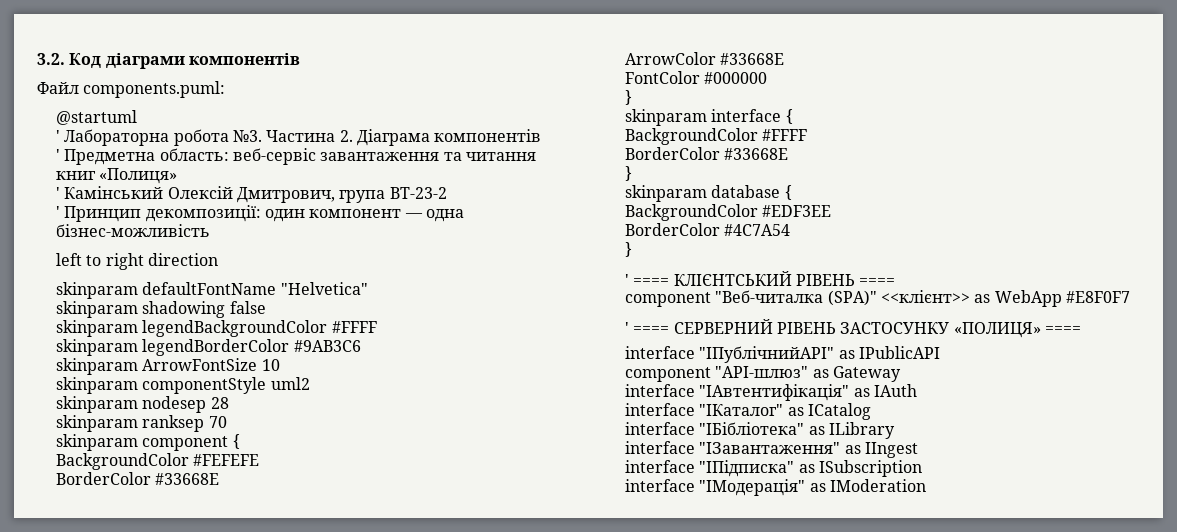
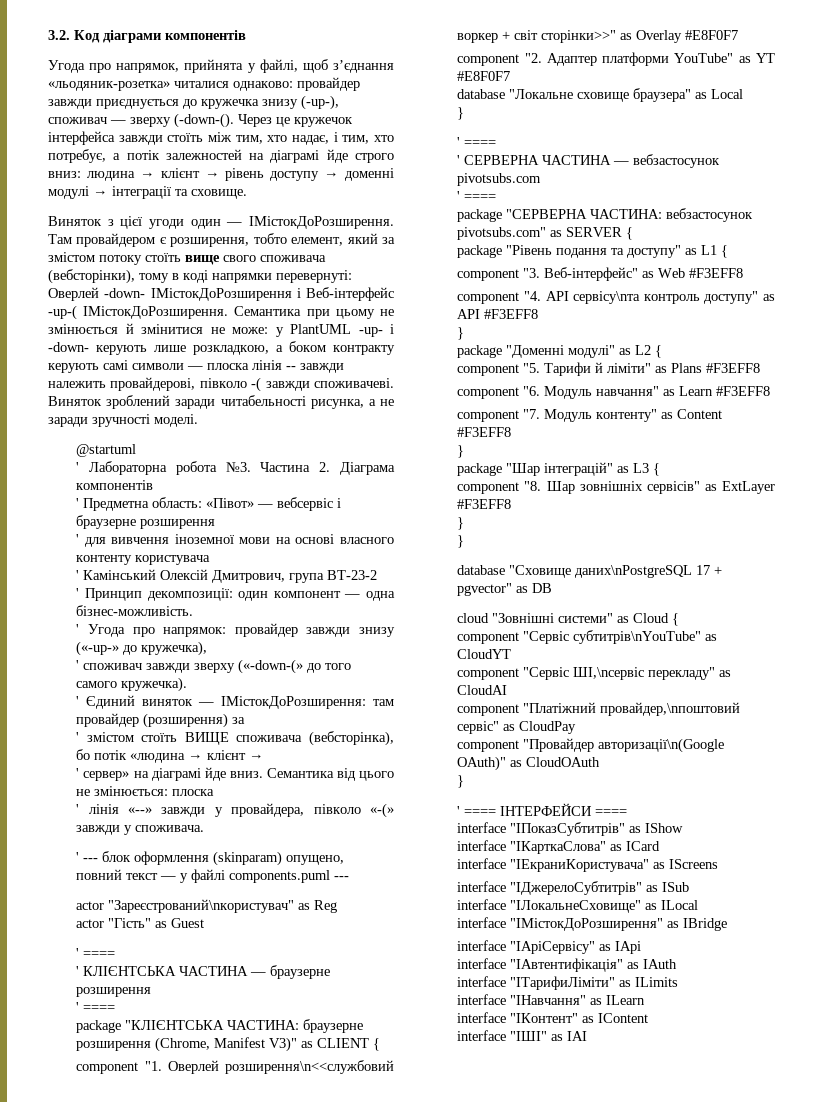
- Файл components.puml:
+ Угода про напрямок, прийнята у файлі, щоб зʼєднання «льодяник-розетка» читалися однаково: провайдер завжди приєднується до кружечка знизу (-up-), споживач — зверху (-down-(). Через це кружечок інтерфейса завжди стоїть між тим, хто надає, і тим, хто потребує, а потік залежностей на діаграмі йде строго вниз: людина → клієнт → рівень доступу → доменні модулі → інтеграції та сховище.
+ Виняток з цієї угоди один — IМістокДоРозширення. Там провайдером є розширення, тобто елемент, який за змістом потоку стоїть вище свого споживача (вебсторінки), тому в коді напрямки перевернуті: Оверлей -down- IМістокДоРозширення і Веб-інтерфейс -up-( IМістокДоРозширення. Семантика при цьому не змінюється й змінитися не може: у PlantUML -up- і -down- керують лише розкладкою, а боком контракту керують самі символи — плоска лінія -- завжди належить провайдерові, півколо -( завжди споживачеві. Виняток зроблений заради читабельності рисунка, а не заради зручності моделі.
- ' Предметна область: веб-сервіс завантаження та читання книг «Полиця»
+ ' Предметна область: «Півот» — вебсервіс і браузерне розширення
+ ' для вивчення іноземної мови на основі власного контенту користувача
- ' Принцип декомпозиції: один компонент — одна бізнес-можливість
- left to right direction
- skinparam defaultFontName "Helvetica"
- skinparam shadowing false
- skinparam legendBackgroundColor #FFFF
- skinparam legendBorderColor #9AB3C6
- skinparam ArrowFontSize 10
- skinparam componentStyle uml2
- skinparam nodesep 28
- skinparam ranksep 70
- skinparam component {
- BackgroundColor #FEFEFE
- BorderColor #33668E
- ArrowColor #33668E
- FontColor #000000
+ ' Принцип декомпозиції: один компонент — одна бізнес-можливість.
+ ' Угода про напрямок: провайдер завжди знизу («-up-» до кружечка),
+ ' споживач завжди зверху («-down-(» до того самого кружечка).
+ ' Єдиний виняток — IМістокДоРозширення: там провайдер (розширення) за
+ ' змістом стоїть ВИЩЕ споживача (вебсторінка), бо потік «людина → клієнт →
+ ' сервер» на діаграмі йде вниз. Семантика від цього не змінюється: плоска
+ ' лінія «--» завжди у провайдера, півколо «-(» завжди у споживача.
+ ' --- блок оформлення (skinparam) опущено, повний текст — у файлі components.puml ---
+ actor "Зареєстрований\nкористувач" as Reg
+ actor "Гість" as Guest
+ ' ====
+ ' КЛІЄНТСЬКА ЧАСТИНА — браузерне розширення
+ ' ====
+ package "КЛІЄНТСЬКА ЧАСТИНА: браузерне розширення (Chrome, Manifest V3)" as CLIENT {
+ component "1. Оверлей розширення\n<<службовий воркер + світ сторінки>>" as Overlay #E8F0F7
+ component "2. Адаптер платформи YouTube" as YT #E8F0F7
+ database "Локальне сховище браузера" as Local
  }
- skinparam interface {
- BackgroundColor #FFFF
- BorderColor #33668E
+ ' ====
+ ' СЕРВЕРНА ЧАСТИНА — вебзастосунок pivotsubs.com
+ ' ====
+ package "СЕРВЕРНА ЧАСТИНА: вебзастосунок pivotsubs.com" as SERVER {
+ package "Рівень подання та доступу" as L1 {
+ component "3. Веб-інтерфейс" as Web #F3EFF8
+ component "4. API сервісу\nта контроль доступу" as API #F3EFF8
  }
- skinparam database {
- BackgroundColor #EDF3EE
- BorderColor #4C7A54
+ package "Доменні модулі" as L2 {
+ component "5. Тарифи й ліміти" as Plans #F3EFF8
+ component "6. Модуль навчання" as Learn #F3EFF8
+ component "7. Модуль контенту" as Content #F3EFF8
  }
- ' ==== КЛІЄНТСЬКИЙ РІВЕНЬ ====
- component "Веб-читалка (SPA)" <<клієнт>> as WebApp #E8F0F7
- ' ==== СЕРВЕРНИЙ РІВЕНЬ ЗАСТОСУНКУ «ПОЛИЦЯ» ====
- interface "IПублічнийAPI" as IPublicAPI
- component "API-шлюз" as Gateway
+ package "Шар інтеграцій" as L3 {
+ component "8. Шар зовнішніх сервісів" as ExtLayer #F3EFF8
+ }
+ }
+ database "Сховище даних\nPostgreSQL 17 + pgvector" as DB
+ cloud "Зовнішні системи" as Cloud {
+ component "Сервіс субтитрів\nYouTube" as CloudYT
+ component "Сервіс ШІ,\nсервіс перекладу" as CloudAI
+ component "Платіжний провайдер,\nпоштовий сервіс" as CloudPay
+ component "Провайдер авторизації\n(Google OAuth)" as CloudOAuth
+ }
+ ' ==== ІНТЕРФЕЙСИ ====
+ interface "IПоказСубтитрів" as IShow
+ interface "IКарткаСлова" as ICard
+ interface "IЕкраниКористувача" as IScreens
+ interface "IДжерелоСубтитрів" as ISub
+ interface "IЛокальнеСховище" as ILocal
+ interface "IМістокДоРозширення" as IBridge
+ interface "IApiСервісу" as IApi
- interface "IКаталог" as ICatalog
- interface "IБібліотека" as ILibrary
- interface "IЗавантаження" as IIngest
- interface "IПідписка" as ISubscription
- interface "IМодерація" as IModeration
+ interface "IТарифиЛіміти" as ILimits
+ interface "IНавчання" as ILearn
+ interface "IКонтент" as IContent
+ interface "IШІ" as IAI

